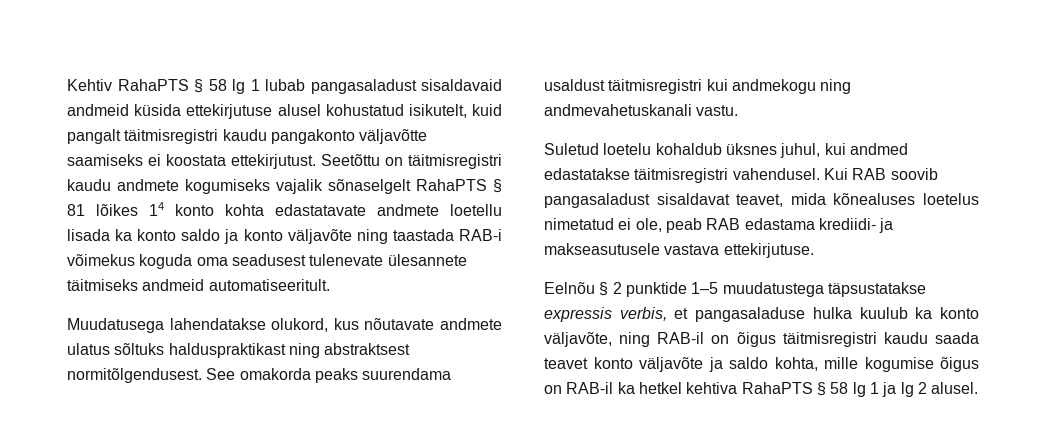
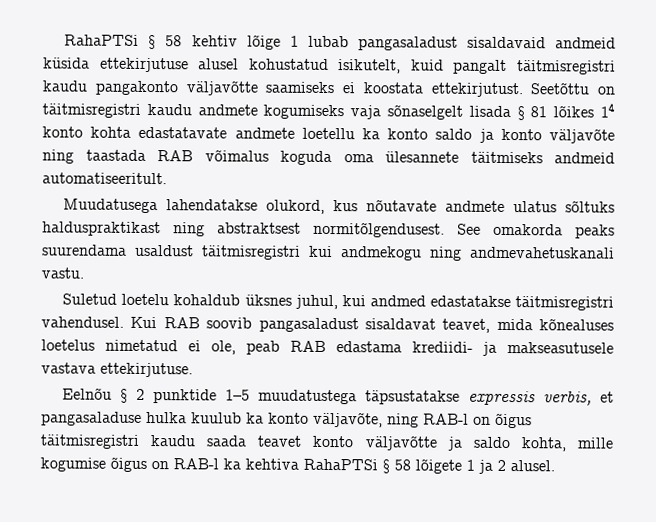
- Kehtiv RahaPTS § 58 lg 1 lubab pangasaladust sisaldavaid andmeid küsida ettekirjutuse alusel kohustatud isikutelt, kuid pangalt täitmisregistri kaudu pangakonto väljavõtte saamiseks ei koostata ettekirjutust.
+ RahaPTSi § 58 kehtiv lõige 1 lubab pangasaladust sisaldavaid andmeid küsida ettekirjutuse alusel kohustatud isikutelt, kuid pangalt täitmisregistri kaudu pangakonto väljavõtte saamiseks ei koostata ettekirjutust.
- Seetõttu on täitmisregistri kaudu andmete kogumiseks vajalik sõnaselgelt RahaPTS § 81 lõikes 14 konto kohta edastatavate andmete loetellu lisada ka konto saldo ja konto väljavõte ning taastada RAB-i võimekus koguda oma seadusest tulenevate ülesannete täitmiseks andmeid automatiseeritult.
+ Seetõttu on täitmisregistri kaudu andmete kogumiseks vaja sõnaselgelt lisada § 81 lõikes 14 konto kohta edastatavate andmete loetellu ka konto saldo ja konto väljavõte ning taastada RAB võimalus koguda oma ülesannete täitmiseks andmeid automatiseeritult.
- Eelnõu § 2 punktide 1–5 muudatustega täpsustatakse expressis verbis, et pangasaladuse hulka kuulub ka konto väljavõte, ning RAB-il on õigus täitmisregistri kaudu saada teavet konto väljavõte ja saldo kohta, mille kogumise õigus on RAB-il ka hetkel kehtiva RahaPTS § 58 lg 1 ja lg 2 alusel.
+ Eelnõu § 2 punktide 1–5 muudatustega täpsustatakse expressis verbis, et pangasaladuse hulka kuulub ka konto väljavõte, ning RAB-l on õigus täitmisregistri kaudu saada teavet konto väljavõtte ja saldo kohta, mille kogumise õigus on RAB-l ka kehtiva RahaPTSi § 58 lõigete 1 ja 2 alusel.

